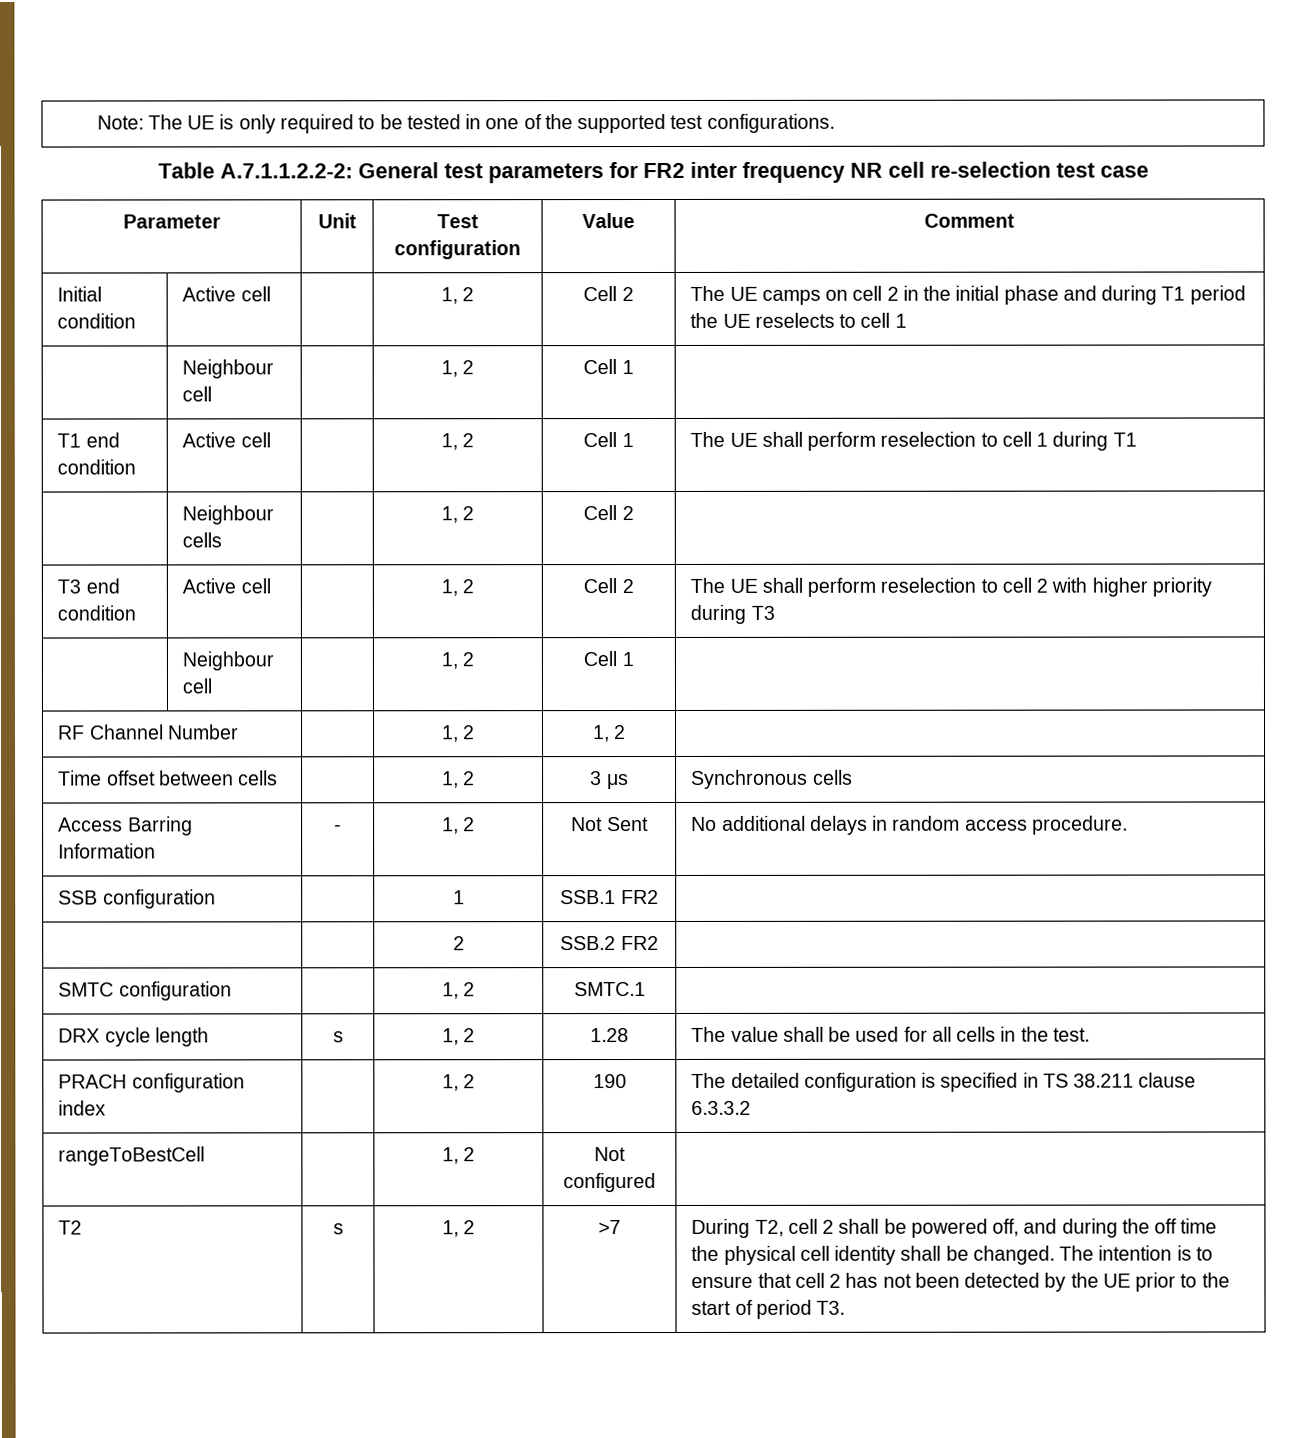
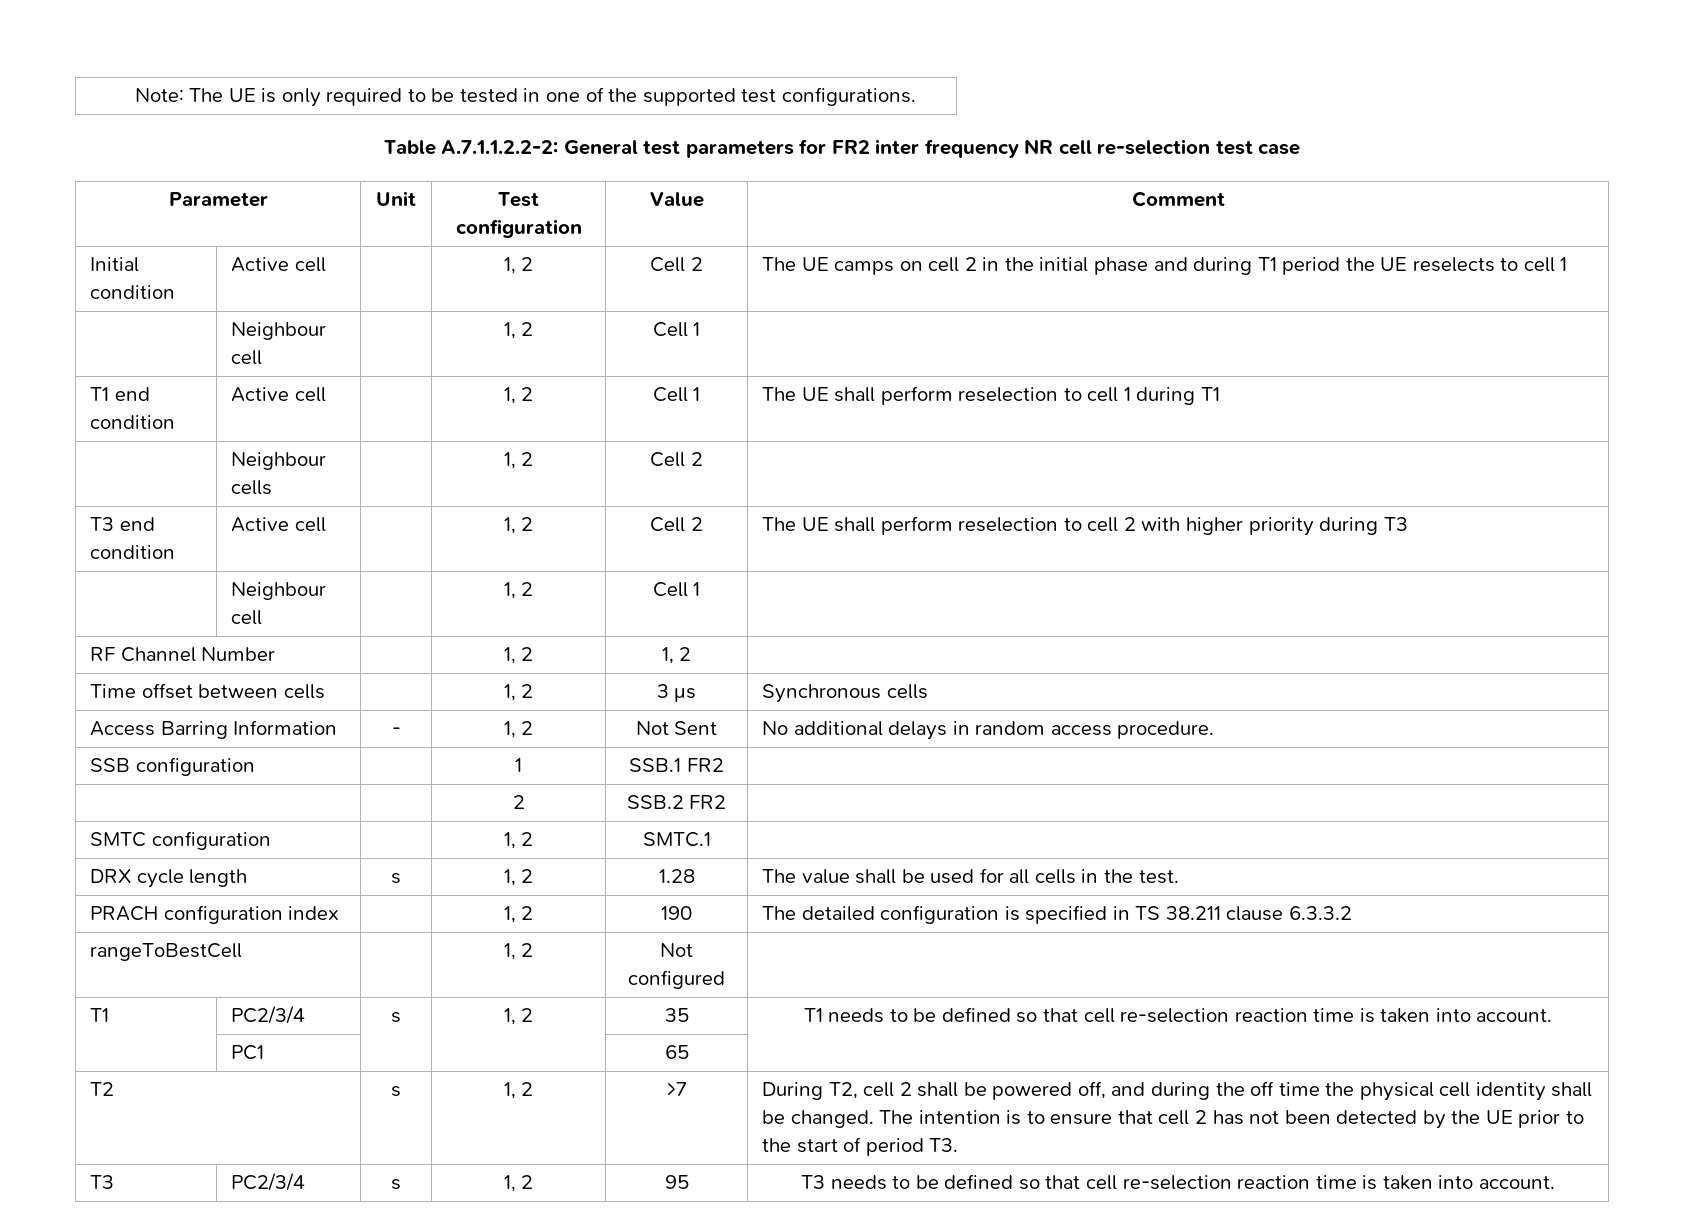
+ T1 | PC2/3/4 | s | 1, 2 | 35 | T1 needs to be defined so that cell re-selection reaction time is taken into account.
+ | PC1 | | | 65 |
+ T3 | PC2/3/4 | s | 1, 2 | 95 | T3 needs to be defined so that cell re-selection reaction time is taken into account.

